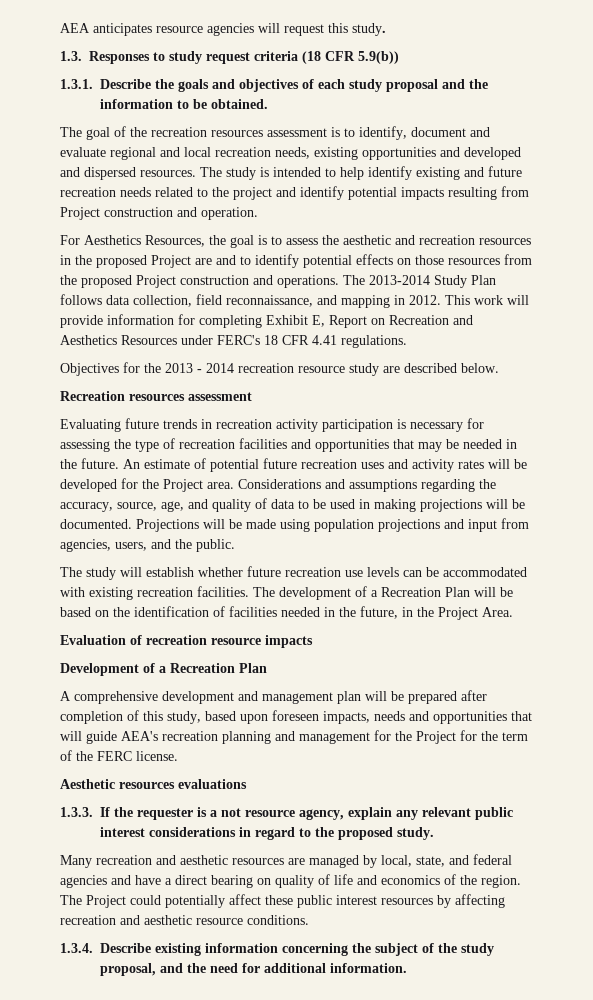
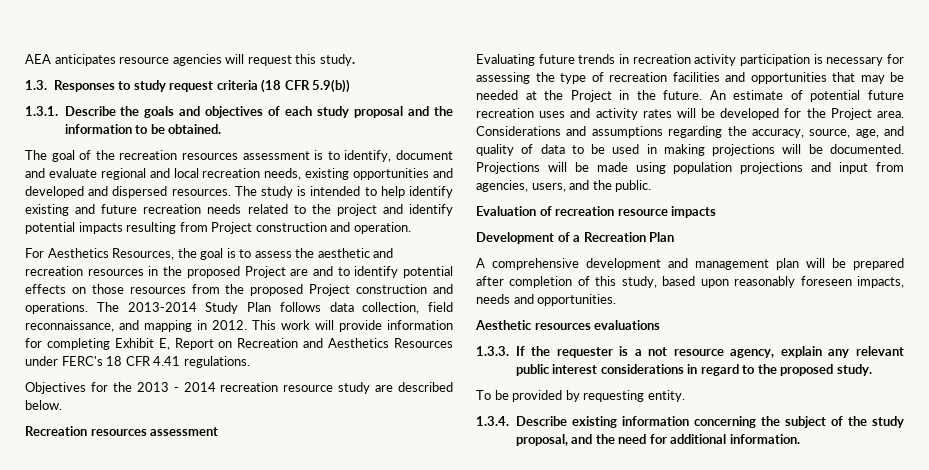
- Evaluating future trends in recreation activity participation is necessary for assessing the type of recreation facilities and opportunities that may be needed in the future.
+ Evaluating future trends in recreation activity participation is necessary for assessing the type of recreation facilities and opportunities that may be needed at the Project in the future.
- The study will establish whether future recreation use levels can be accommodated with existing recreation facilities. The development of a Recreation Plan will be based on the identification of facilities needed in the future, in the Project Area.
- A comprehensive development and management plan will be prepared after completion of this study, based upon foreseen impacts, needs and opportunities that will guide AEA's recreation planning and management for the Project for the term of the FERC license.
+ A comprehensive development and management plan will be prepared after completion of this study, based upon reasonably foreseen impacts, needs and opportunities.
- Many recreation and aesthetic resources are managed by local, state, and federal agencies and have a direct bearing on quality of life and economics of the region. The Project could potentially affect these public interest resources by affecting recreation and aesthetic resource conditions.
+ To be provided by requesting entity.

